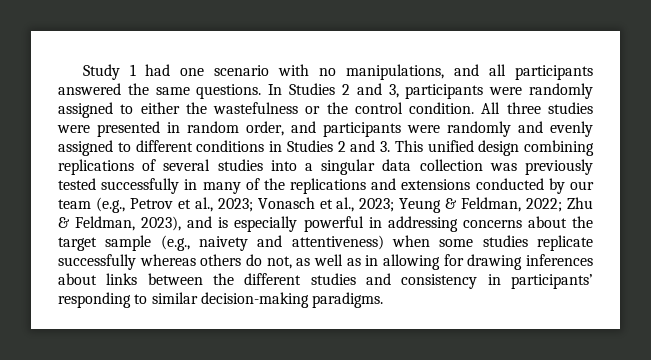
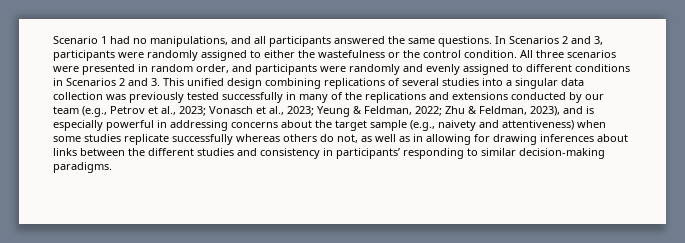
- Study 1 had one scenario with no manipulations, and all participants answered the same questions.
+ Scenario 1 had no manipulations, and all participants answered the same questions.
- In Studies 2 and 3, participants were randomly assigned to either the wastefulness or the control condition.
+ In Scenarios 2 and 3, participants were randomly assigned to either the wastefulness or the control condition.
- All three studies were presented in random order, and participants were randomly and evenly assigned to different conditions in Studies 2 and 3. This unified design combining replications of several studies into a singular data collection was previously tested successfully in many of the replications and extensions conducted by our team (e.g., Petrov et al., 2023;
+ All three scenarios were presented in random order, and participants were randomly and evenly assigned to different conditions in Scenarios 2 and 3. This unified design combining replications of several studies into a singular data collection was previously tested successfully in many of the replications and extensions conducted by our team (e.g., Petrov et al., 2023;

